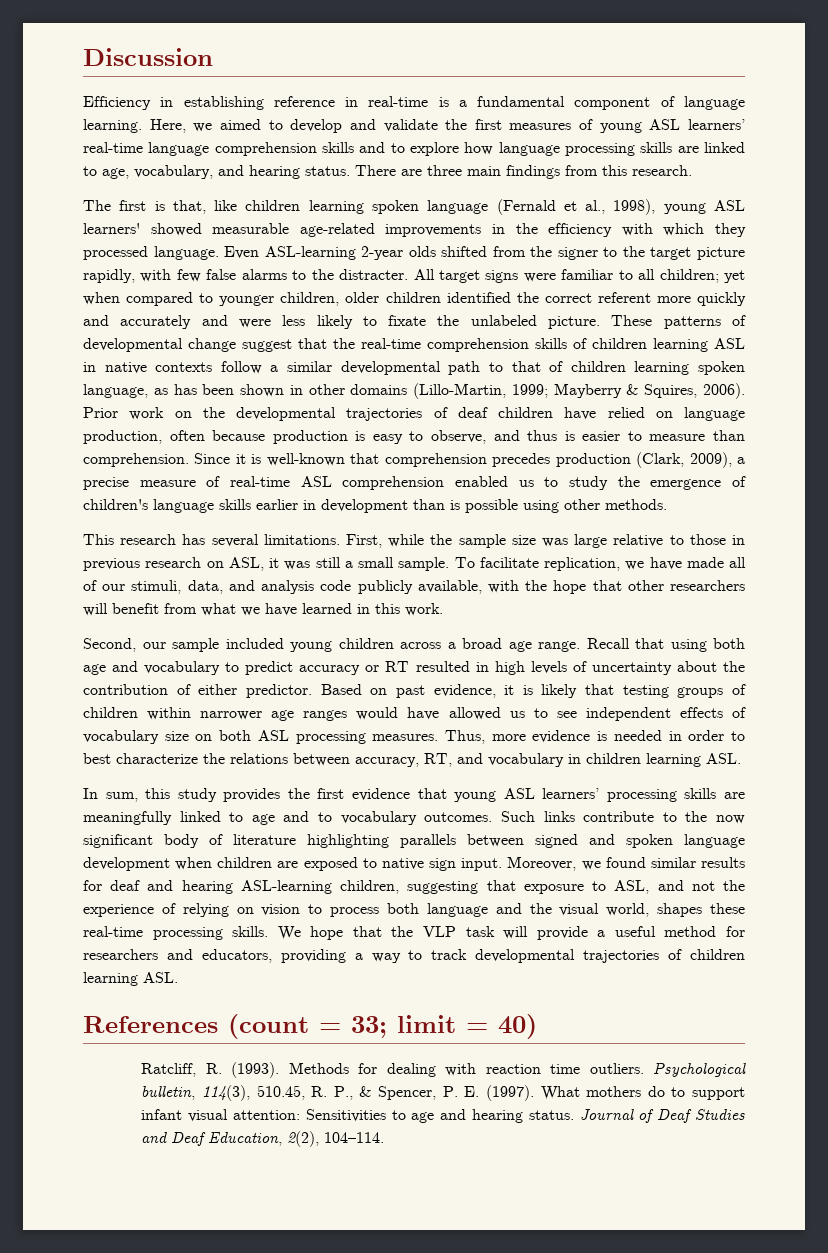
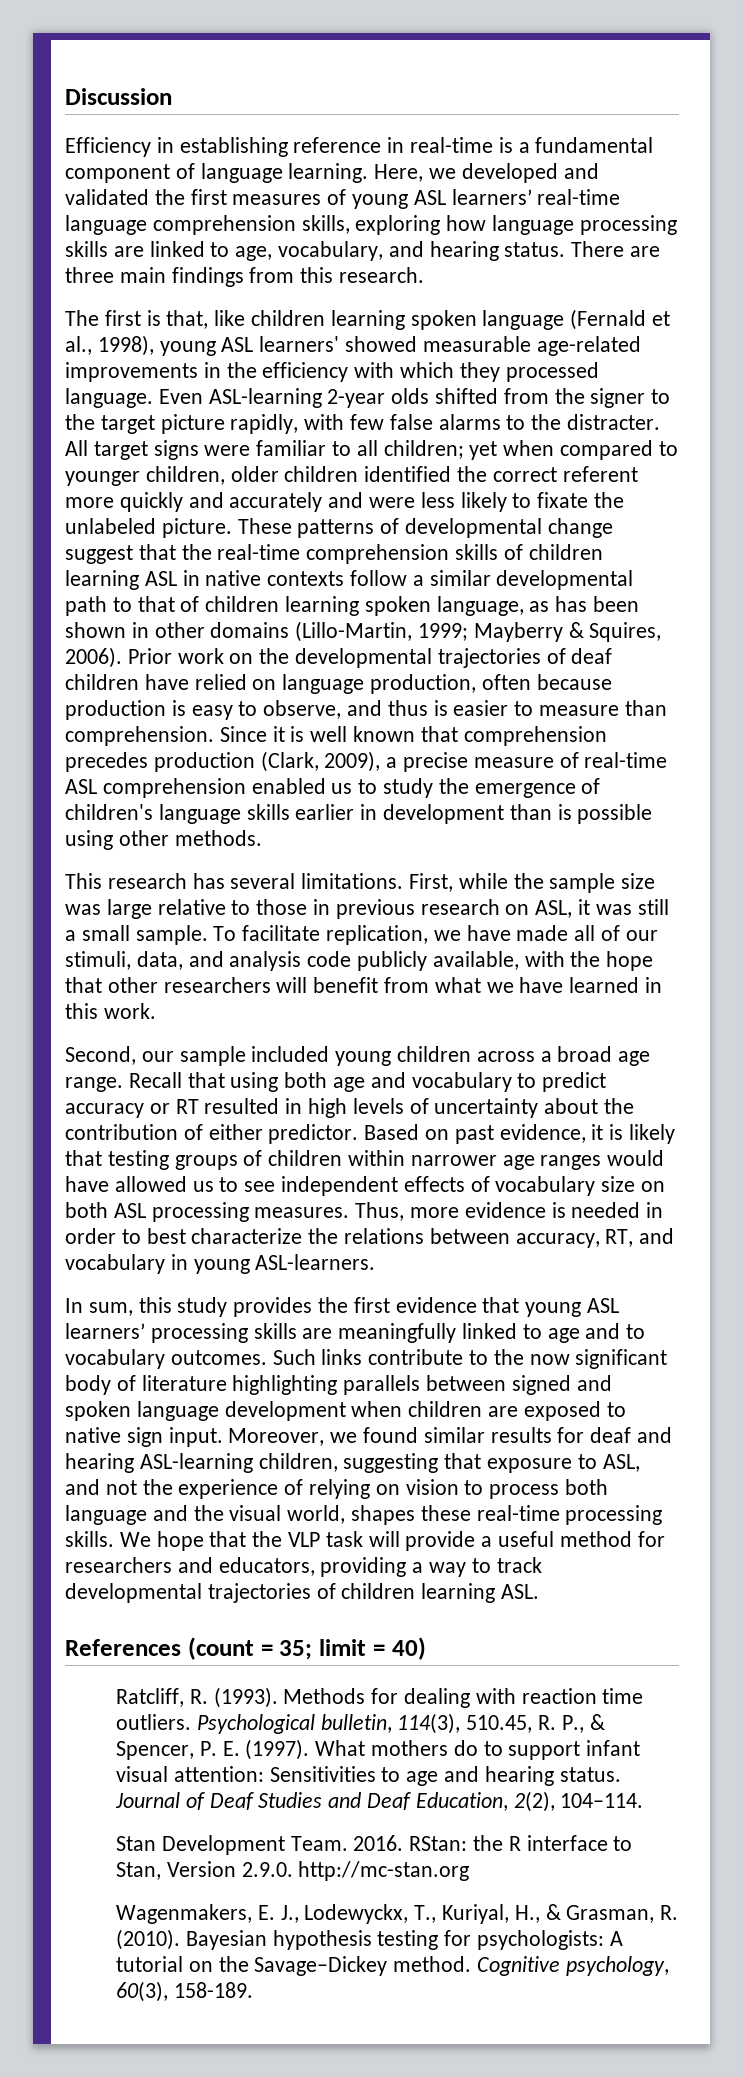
- Here, we aimed to develop and validate the first measures of young ASL learners’ real-time language comprehension skills and to explore how language processing skills are linked to age, vocabulary, and hearing status.
+ Here, we developed and validated the first measures of young ASL learners’ real-time language comprehension skills, exploring how language processing skills are linked to age, vocabulary, and hearing status.
- Since it is well-known that comprehension precedes production (Clark, 2009), a precise measure of real-time ASL comprehension enabled us to study the emergence of children's language skills earlier in development than is possible using other methods.
+ Since it is well known that comprehension precedes production (Clark, 2009), a precise measure of real-time ASL comprehension enabled us to study the emergence of children's language skills earlier in development than is possible using other methods.
- Thus, more evidence is needed in order to best characterize the relations between accuracy, RT, and vocabulary in children learning ASL.
+ Thus, more evidence is needed in order to best characterize the relations between accuracy, RT, and vocabulary in young ASL-learners.
- References (count = 33; limit = 40)
+ References (count = 35; limit = 40)
+ Stan Development Team. 2016. RStan: the R interface to Stan, Version 2.9.0. http://mc-stan.org
+ Wagenmakers, E. J., Lodewyckx, T., Kuriyal, H., & Grasman, R. (2010). Bayesian hypothesis testing for psychologists: A tutorial on the Savage–Dickey method. Cognitive psychology, 60(3), 158-189.

